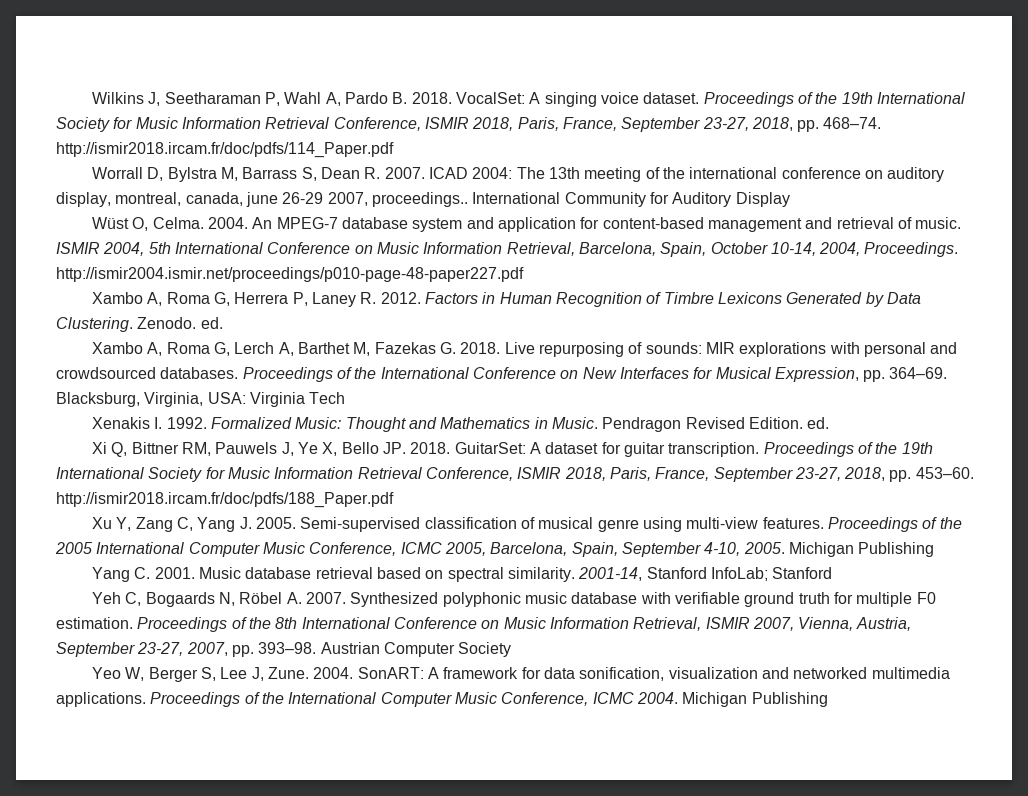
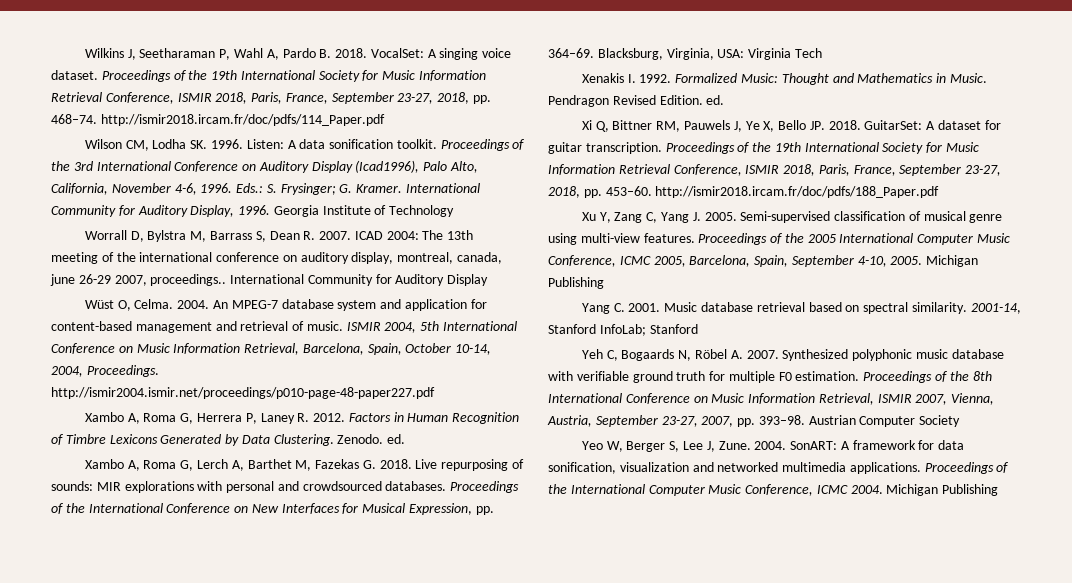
+ Wilson CM, Lodha SK. 1996. Listen: A data sonification toolkit. Proceedings of the 3rd International Conference on Auditory Display (Icad1996), Palo Alto, California, November 4-6, 1996. Eds.: S. Frysinger; G. Kramer. International Community for Auditory Display, 1996. Georgia Institute of Technology

